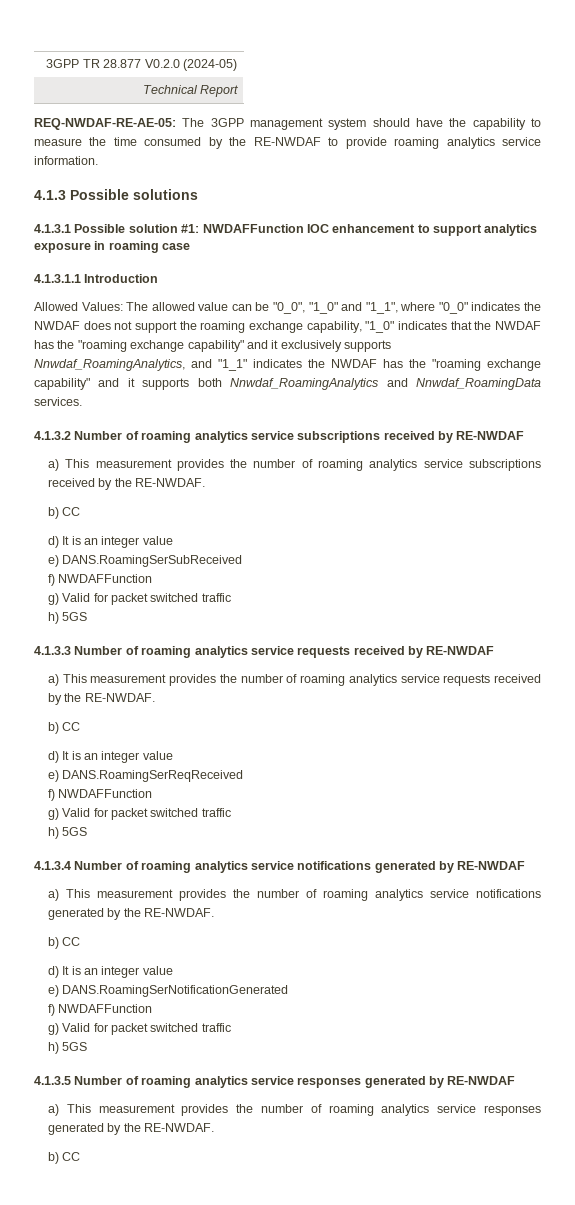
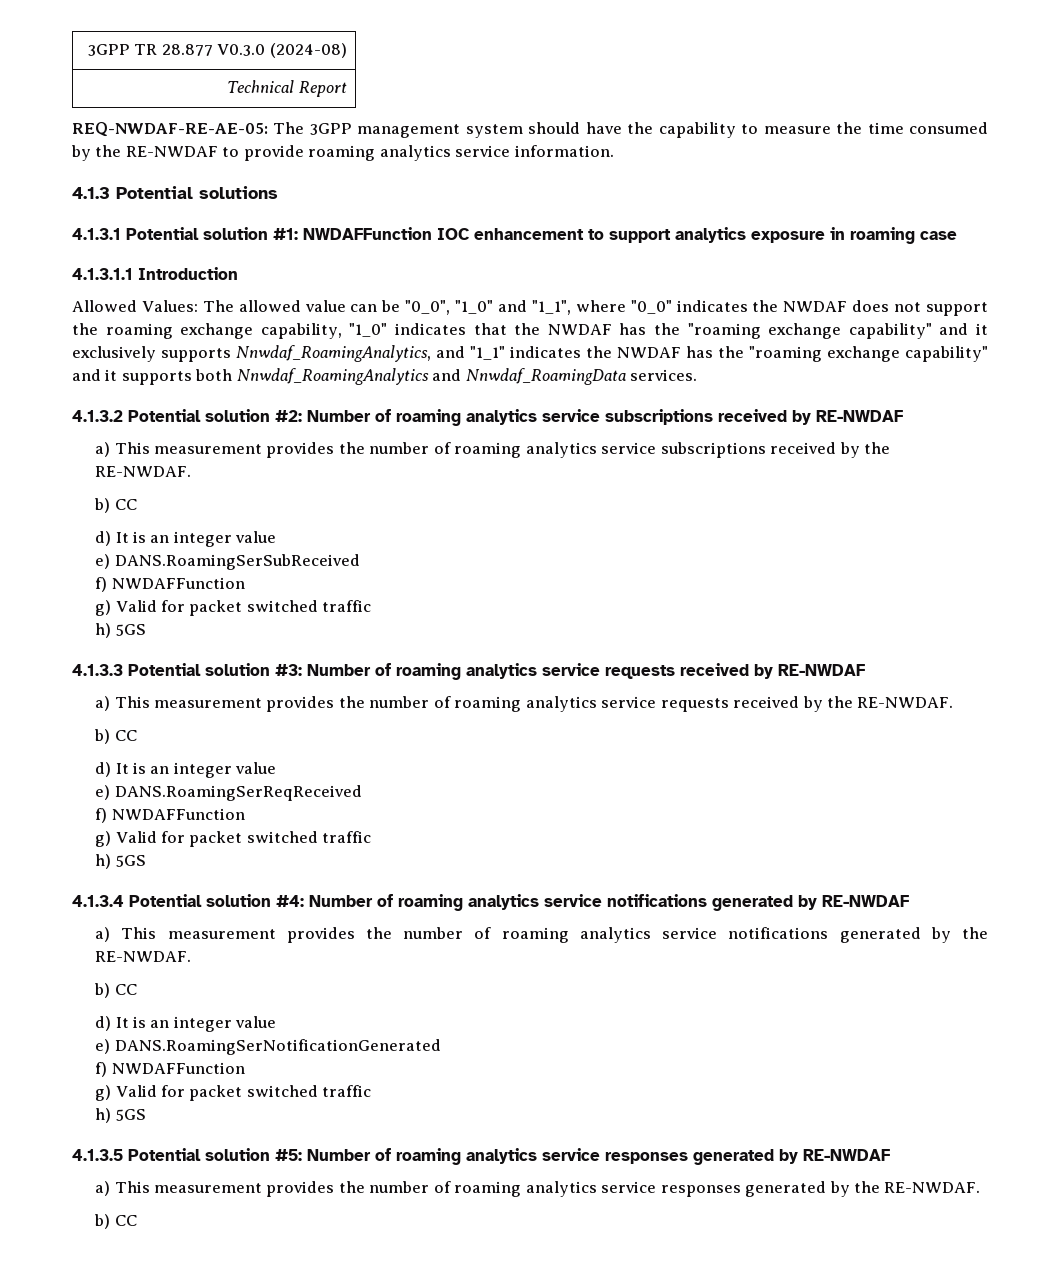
- 3GPP TR 28.877 V0.2.0 (2024-05)
+ 3GPP TR 28.877 V0.3.0 (2024-08)
- 4.1.3 Possible solutions
+ 4.1.3 Potential solutions
- 4.1.3.1 Possible solution #1: NWDAFFunction IOC enhancement to support analytics exposure in roaming case
+ 4.1.3.1 Potential solution #1: NWDAFFunction IOC enhancement to support analytics exposure in roaming case
- 4.1.3.2 Number of roaming analytics service subscriptions received by RE-NWDAF
+ 4.1.3.2 Potential solution #2: Number of roaming analytics service subscriptions received by RE-NWDAF
- 4.1.3.3 Number of roaming analytics service requests received by RE-NWDAF
+ 4.1.3.3 Potential solution #3: Number of roaming analytics service requests received by RE-NWDAF
- 4.1.3.4 Number of roaming analytics service notifications generated by RE-NWDAF
+ 4.1.3.4 Potential solution #4: Number of roaming analytics service notifications generated by RE-NWDAF
- 4.1.3.5 Number of roaming analytics service responses generated by RE-NWDAF
+ 4.1.3.5 Potential solution #5: Number of roaming analytics service responses generated by RE-NWDAF

